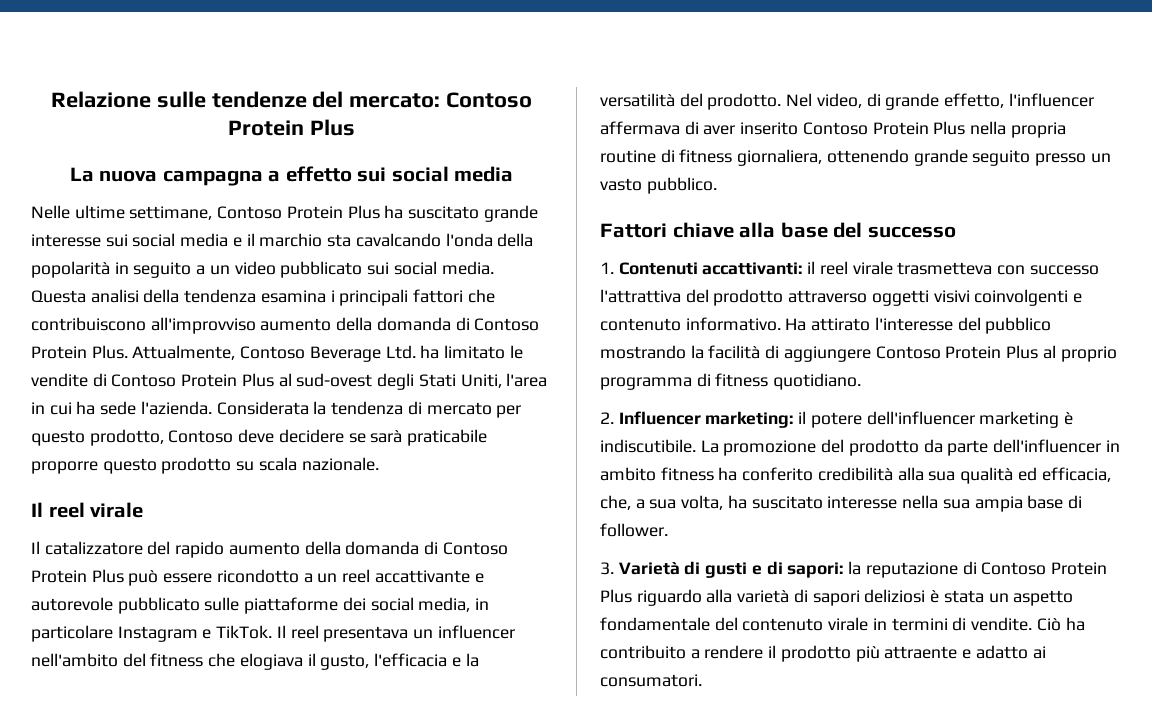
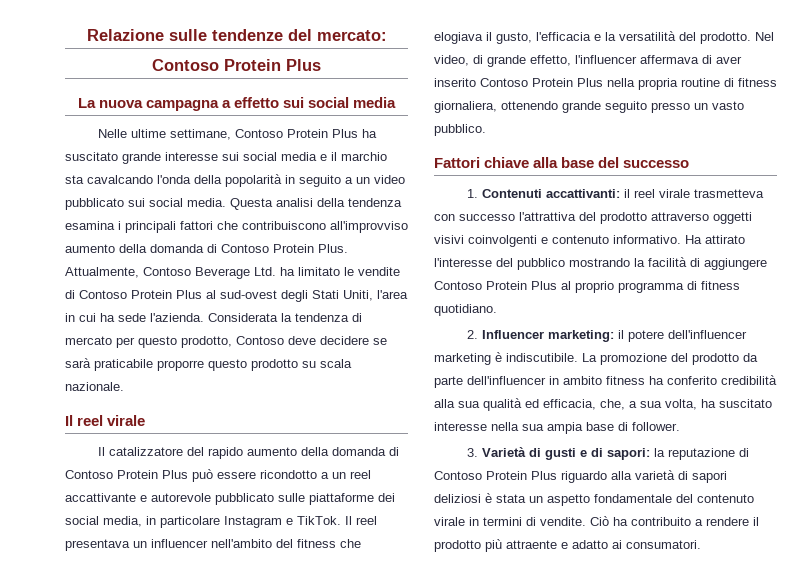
- Relazione sulle tendenze del mercato: Contoso Protein Plus
+ Relazione sulle tendenze del mercato:
+ Contoso Protein Plus

